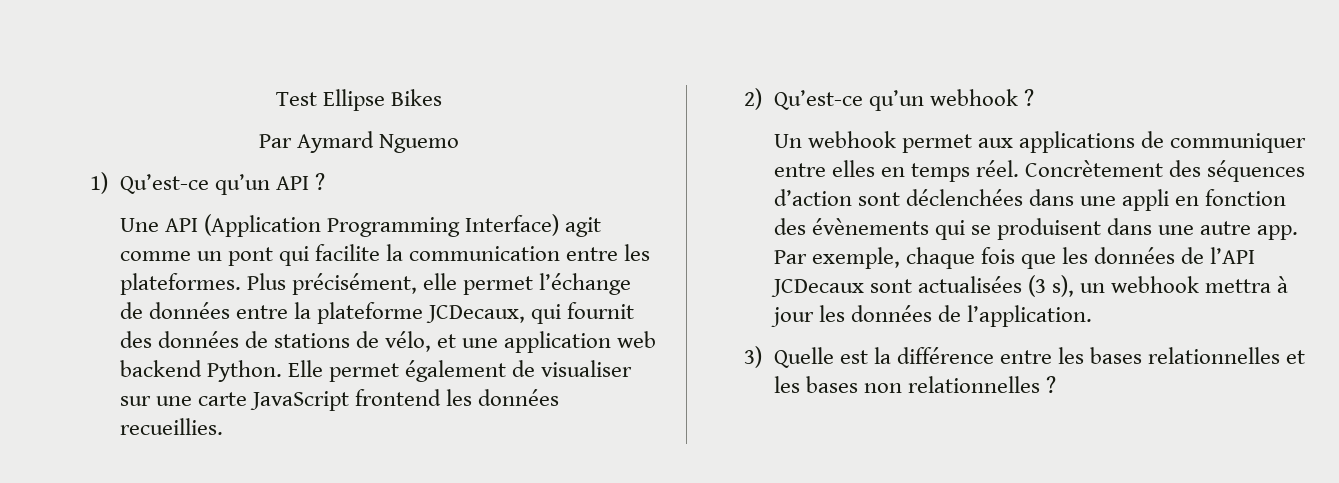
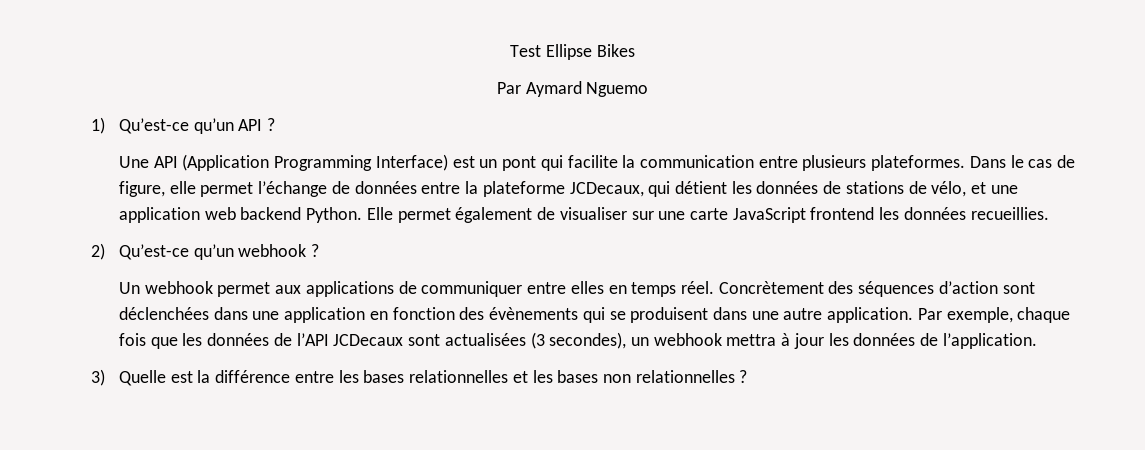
- Une API (Application Programming Interface) agit comme un pont qui facilite la communication entre les plateformes. Plus précisément, elle permet l’échange de données entre la plateforme JCDecaux, qui fournit des données de stations de vélo, et une application web backend Python.
+ Une API (Application Programming Interface) est un pont qui facilite la communication entre plusieurs plateformes. Dans le cas de figure, elle permet l’échange de données entre la plateforme JCDecaux, qui détient les données de stations de vélo, et une application web backend Python.
- Concrètement des séquences d’action sont déclenchées dans une appli en fonction des évènements qui se produisent dans une autre app.
+ Concrètement des séquences d’action sont déclenchées dans une application en fonction des évènements qui se produisent dans une autre application.
- Par exemple, chaque fois que les données de l’API JCDecaux sont actualisées (3 s), un webhook mettra à jour les données de l’application.
+ Par exemple, chaque fois que les données de l’API JCDecaux sont actualisées (3 secondes), un webhook mettra à jour les données de l’application.

